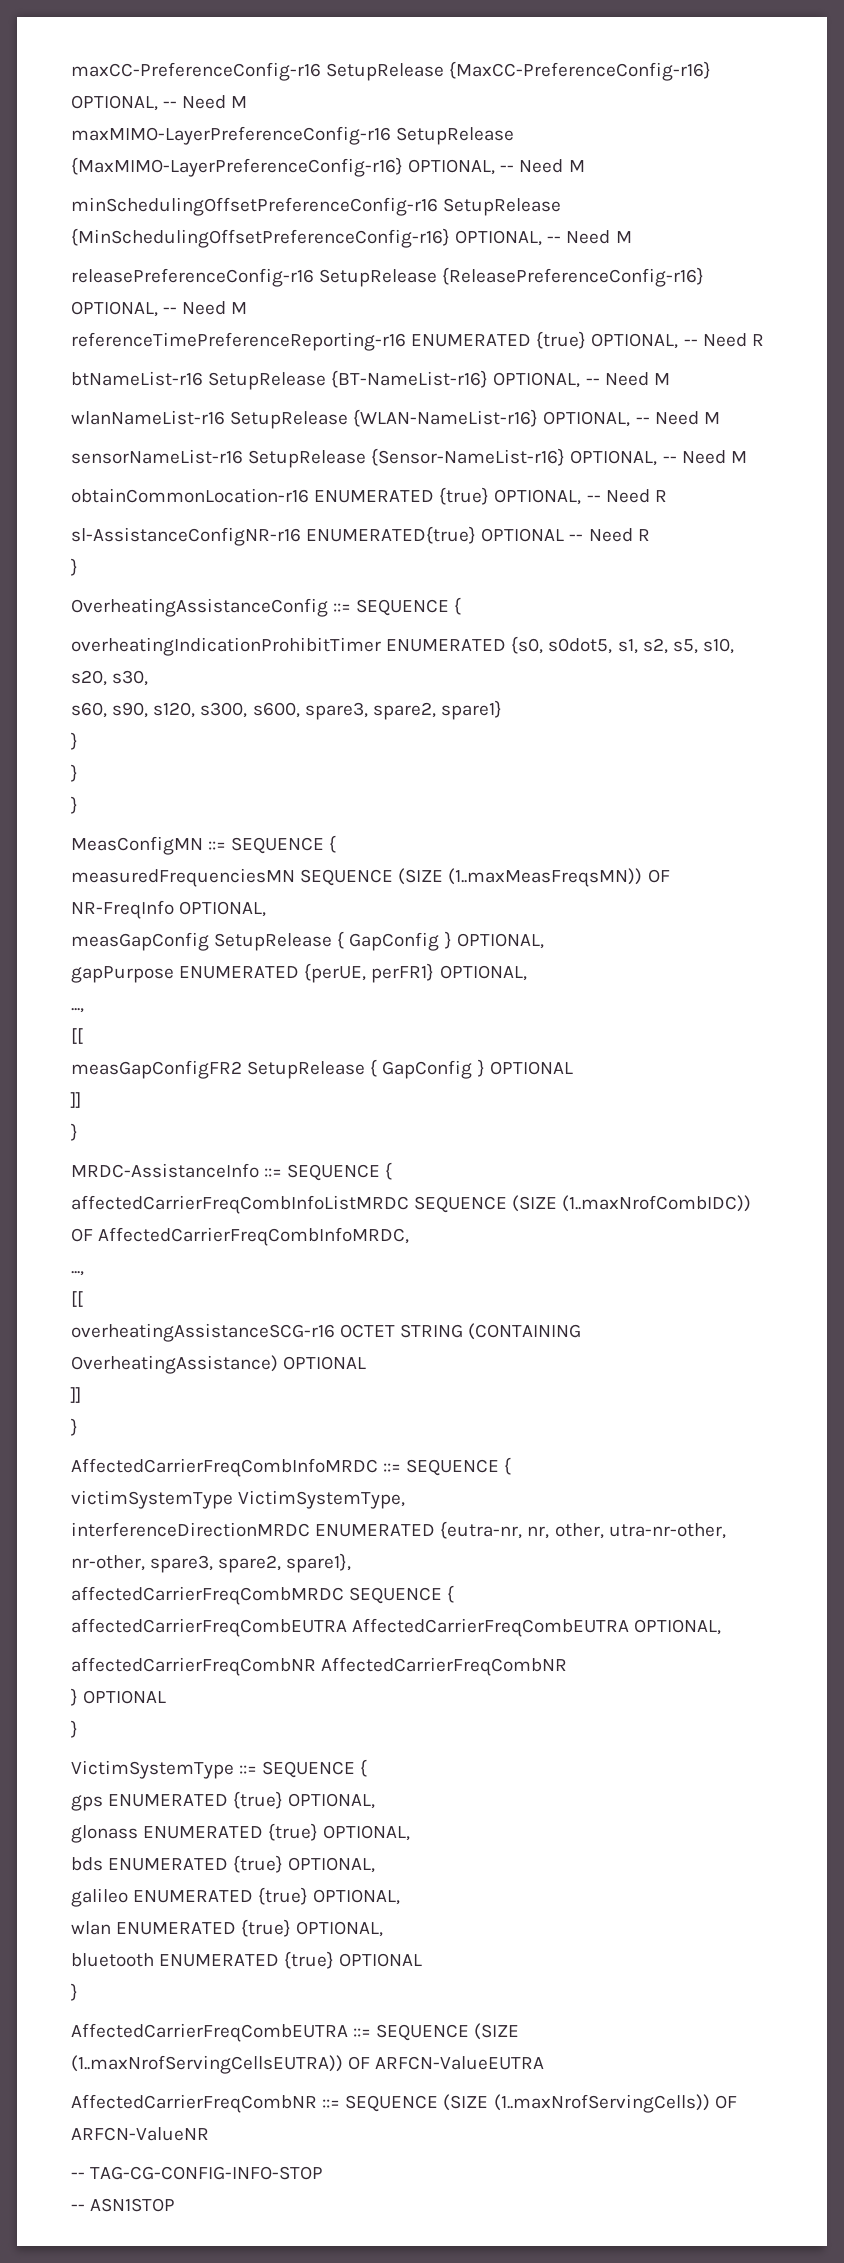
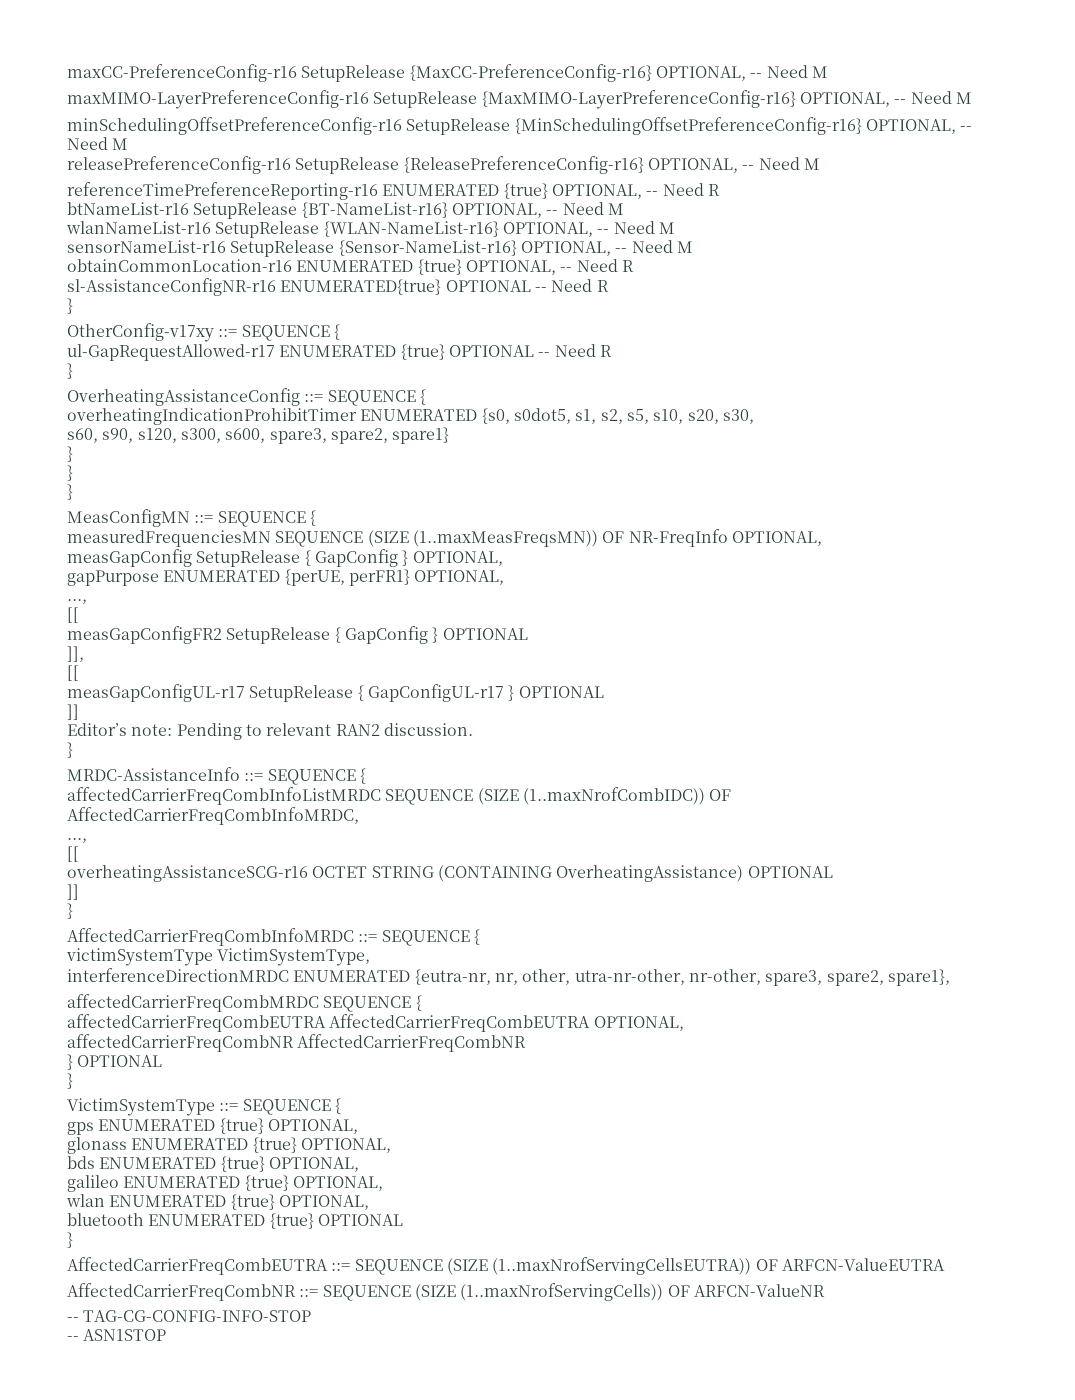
+ OtherConfig-v17xy ::= SEQUENCE {
+ ul-GapRequestAllowed-r17 ENUMERATED {true} OPTIONAL -- Need R
+ }
  measGapConfigFR2 SetupRelease { GapConfig } OPTIONAL
+ ]],
+ [[
+ measGapConfigUL-r17 SetupRelease { GapConfigUL-r17 } OPTIONAL
  ]]
+ Editor’s note: Pending to relevant RAN2 discussion.

